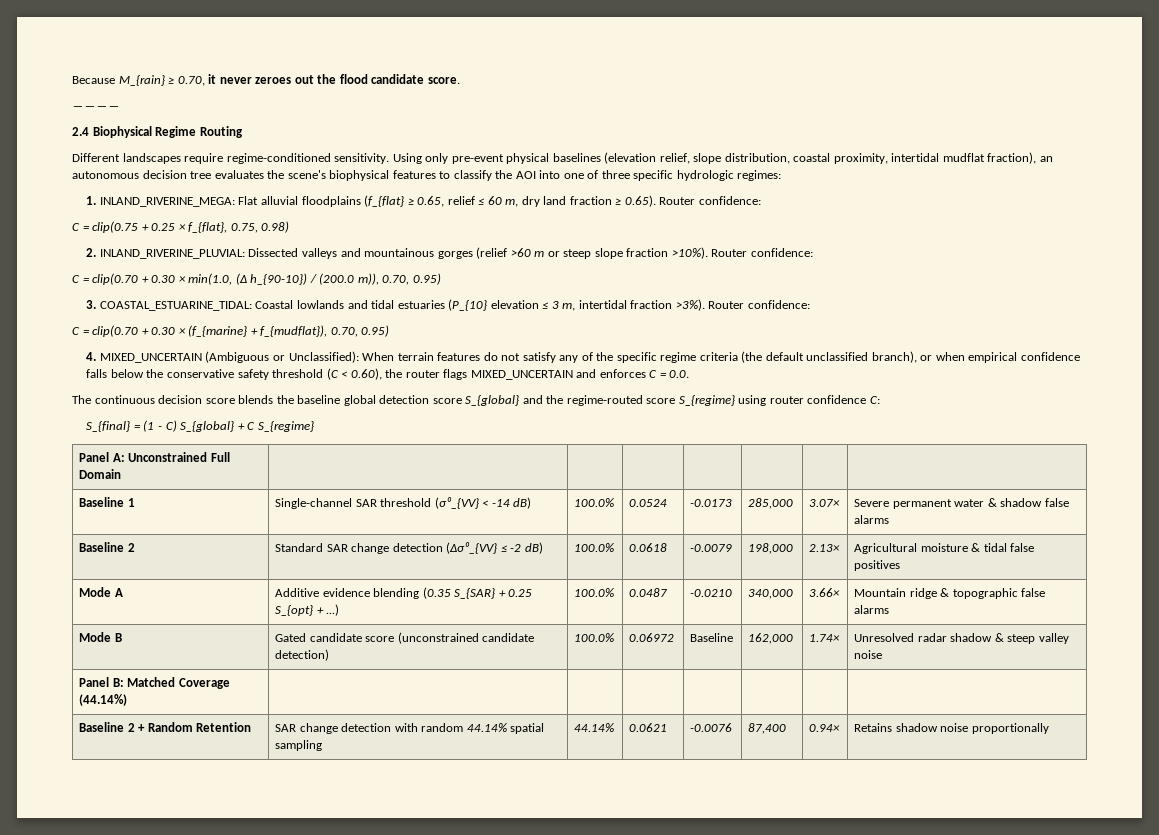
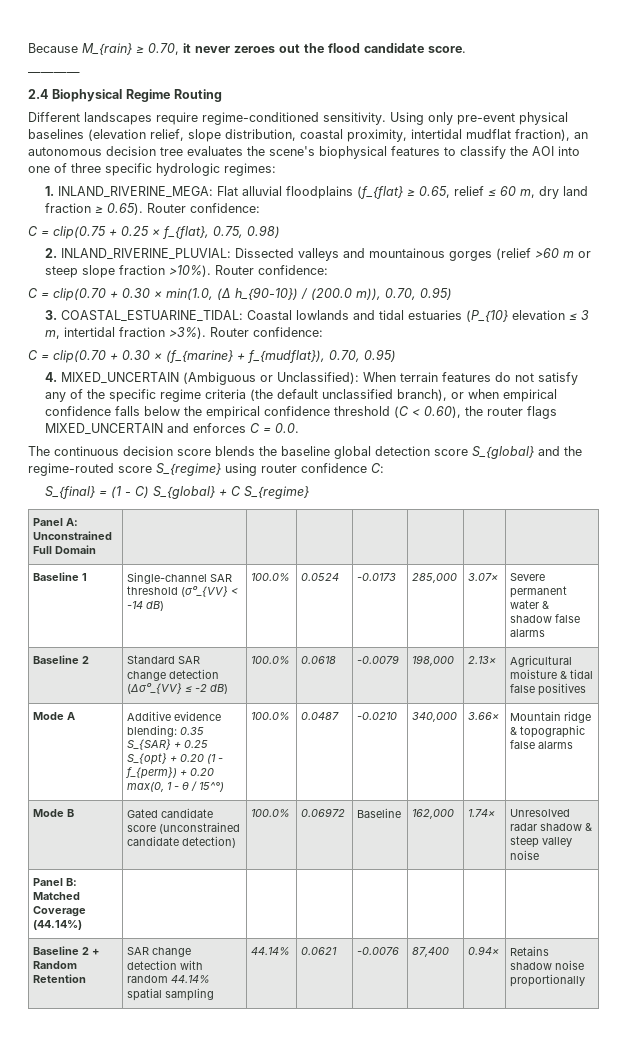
- 4. MIXED_UNCERTAIN (Ambiguous or Unclassified): When terrain features do not satisfy any of the specific regime criteria (the default unclassified branch), or when empirical confidence falls below the conservative safety threshold (C < 0.60), the router flags MIXED_UNCERTAIN and enforces C = 0.0.
+ 4. MIXED_UNCERTAIN (Ambiguous or Unclassified): When terrain features do not satisfy any of the specific regime criteria (the default unclassified branch), or when empirical confidence falls below the empirical confidence threshold (C < 0.60), the router flags MIXED_UNCERTAIN and enforces C = 0.0.
- Mode A | Additive evidence blending (0.35 S_{SAR} + 0.25 S_{opt} + ...) | 100.0% | 0.0487 | -0.0210 | 340,000 | 3.66× | Mountain ridge & topographic false alarms
+ Mode A | Additive evidence blending: 0.35 S_{SAR} + 0.25 S_{opt} + 0.20 (1 - f_{perm}) + 0.20 max(0, 1 - θ / 15^°) | 100.0% | 0.0487 | -0.0210 | 340,000 | 3.66× | Mountain ridge & topographic false alarms

